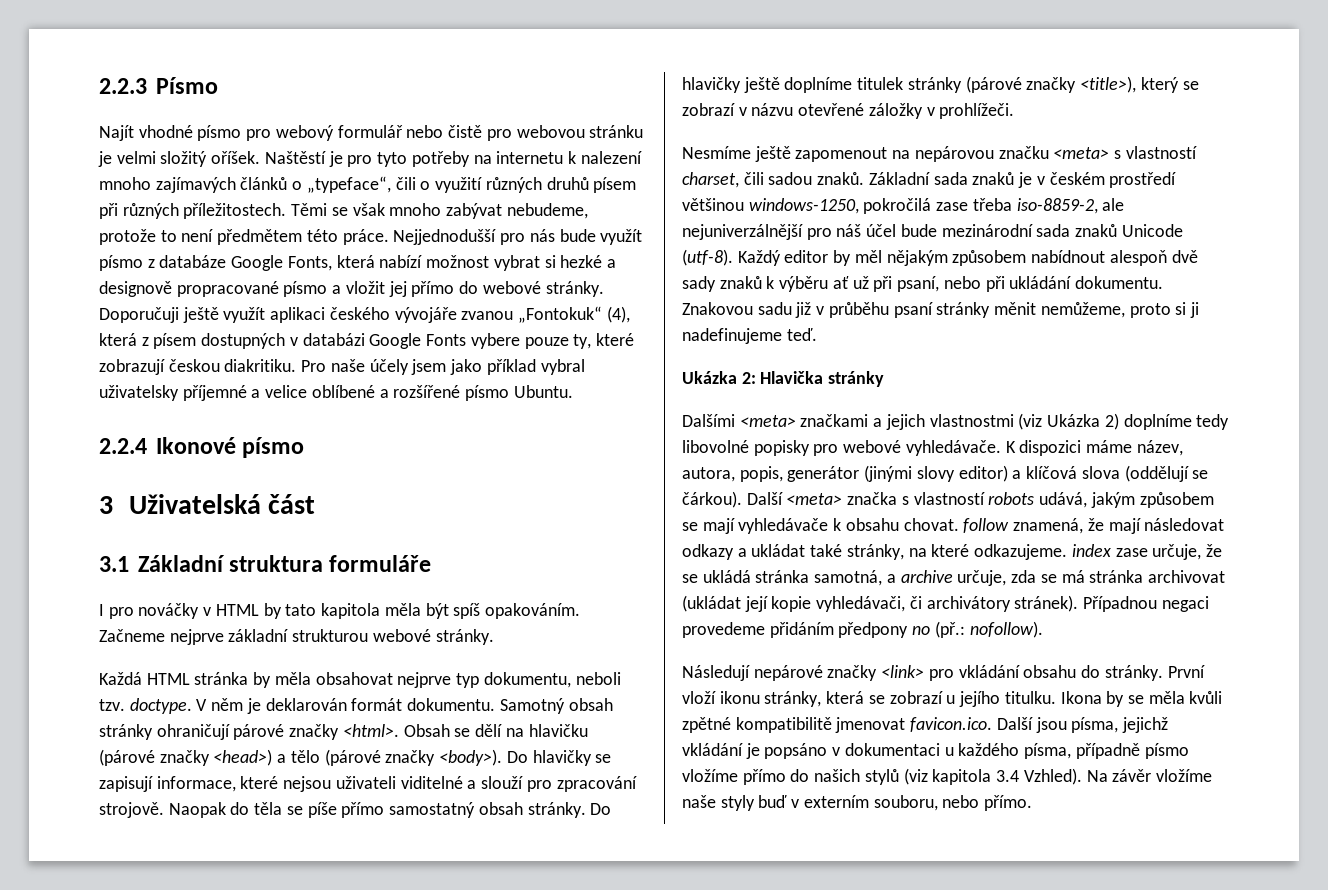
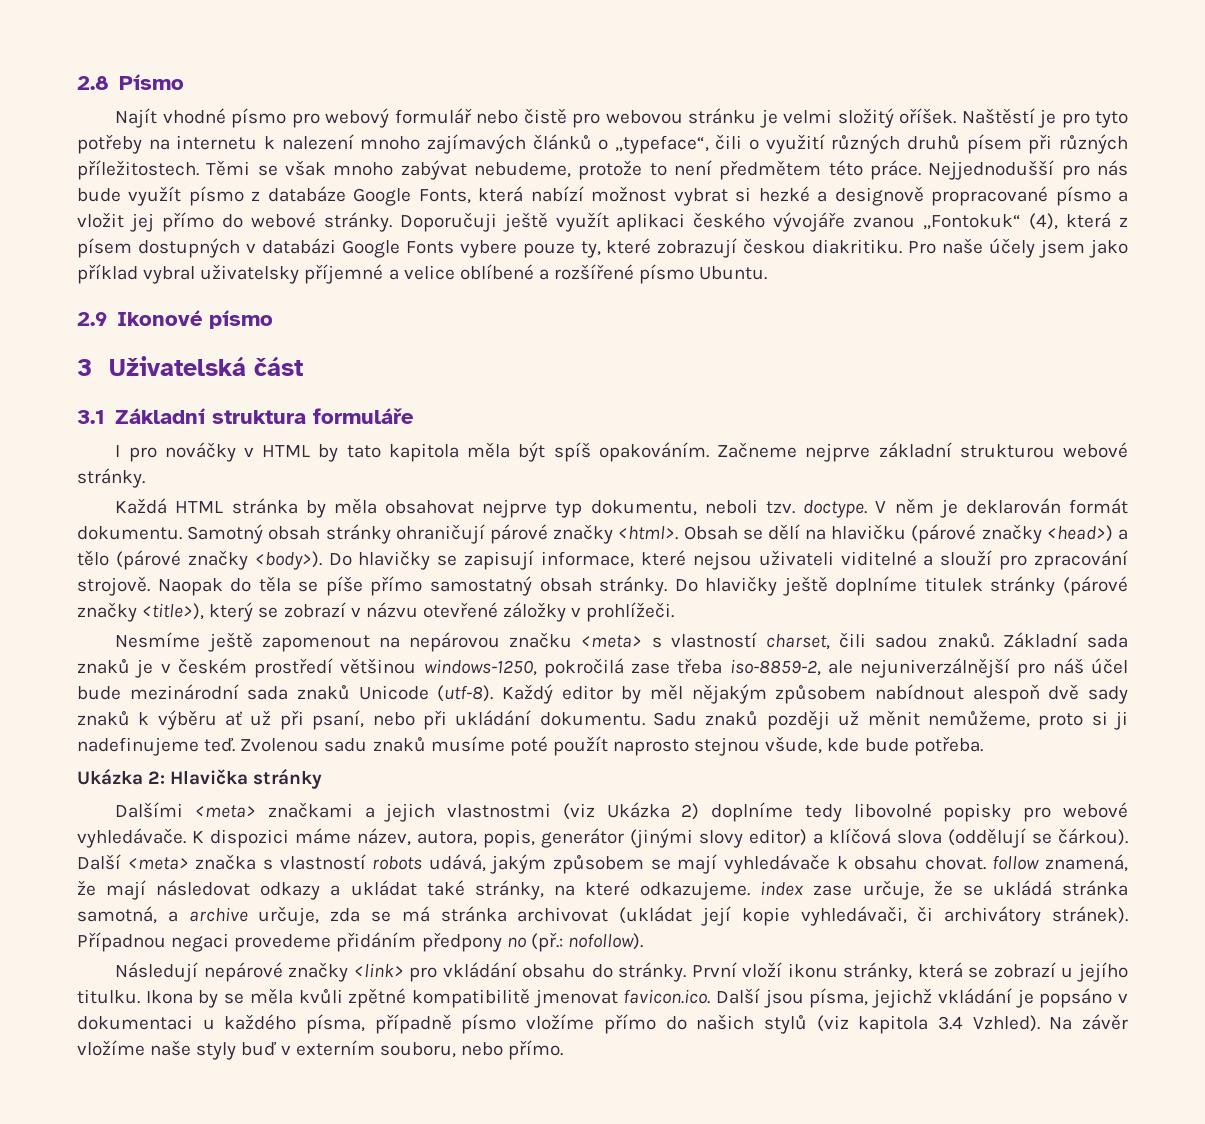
- 2.2.3 Písmo
+ 2.8 Písmo
- 2.2.4 Ikonové písmo
+ 2.9 Ikonové písmo
- Znakovou sadu již v průběhu psaní stránky měnit nemůžeme, proto si ji nadefinujeme teď.
+ Sadu znaků později už měnit nemůžeme, proto si ji nadefinujeme teď. Zvolenou sadu znaků musíme poté použít naprosto stejnou všude, kde bude potřeba.

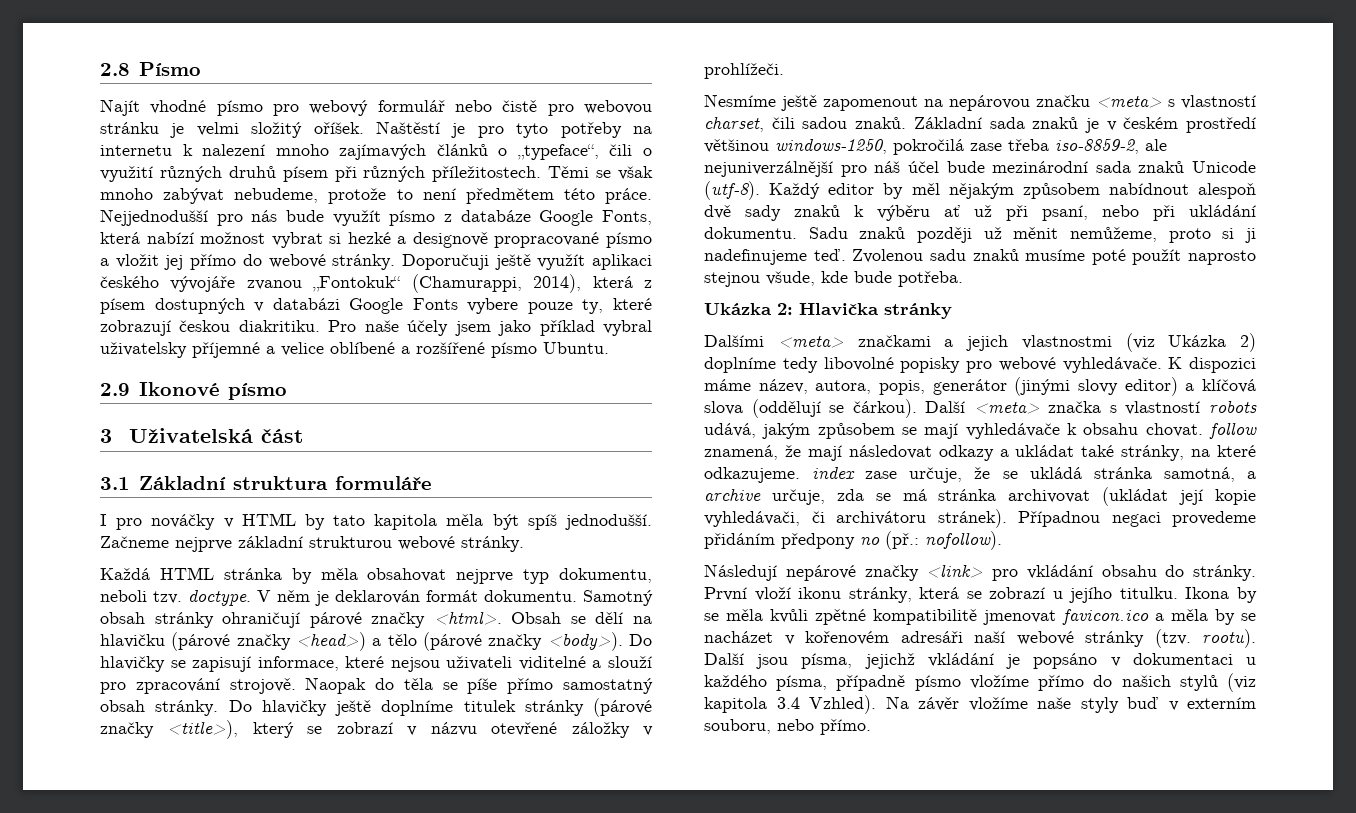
- Doporučuji ještě využít aplikaci českého vývojáře zvanou „Fontokuk“ (4), která z písem dostupných v databázi Google Fonts vybere pouze ty, které zobrazují českou diakritiku.
+ Doporučuji ještě využít aplikaci českého vývojáře zvanou „Fontokuk“ (Chamurappi, 2014), která z písem dostupných v databázi Google Fonts vybere pouze ty, které zobrazují českou diakritiku.
- I pro nováčky v HTML by tato kapitola měla být spíš opakováním.
+ I pro nováčky v HTML by tato kapitola měla být spíš jednodušší.
- Další <meta> značka s vlastností robots udává, jakým způsobem se mají vyhledávače k obsahu chovat. follow znamená, že mají následovat odkazy a ukládat také stránky, na které odkazujeme. index zase určuje, že se ukládá stránka samotná, a archive určuje, zda se má stránka archivovat (ukládat její kopie vyhledávači, či archivátory stránek).
+ Další <meta> značka s vlastností robots udává, jakým způsobem se mají vyhledávače k obsahu chovat. follow znamená, že mají následovat odkazy a ukládat také stránky, na které odkazujeme. index zase určuje, že se ukládá stránka samotná, a archive určuje, zda se má stránka archivovat (ukládat její kopie vyhledávači, či archivátoru stránek).
- Ikona by se měla kvůli zpětné kompatibilitě jmenovat favicon.ico. Další jsou písma, jejichž vkládání je popsáno v dokumentaci u každého písma, případně písmo vložíme přímo do našich stylů (viz kapitola 3.4 Vzhled).
+ Ikona by se měla kvůli zpětné kompatibilitě jmenovat favicon.ico a měla by se nacházet v kořenovém adresáři naší webové stránky (tzv. rootu). Další jsou písma, jejichž vkládání je popsáno v dokumentaci u každého písma, případně písmo vložíme přímo do našich stylů (viz kapitola 3.4 Vzhled).

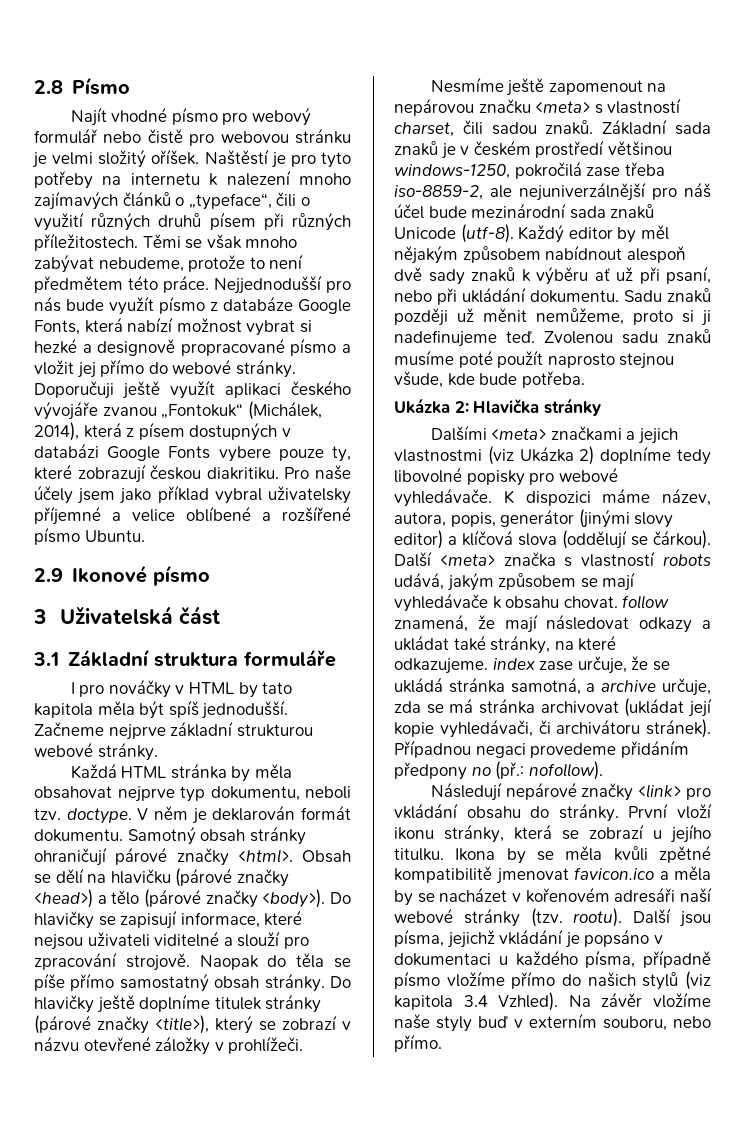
- Doporučuji ještě využít aplikaci českého vývojáře zvanou „Fontokuk“ (Chamurappi, 2014), která z písem dostupných v databázi Google Fonts vybere pouze ty, které zobrazují českou diakritiku.
+ Doporučuji ještě využít aplikaci českého vývojáře zvanou „Fontokuk“ (Michálek, 2014), která z písem dostupných v databázi Google Fonts vybere pouze ty, které zobrazují českou diakritiku.

